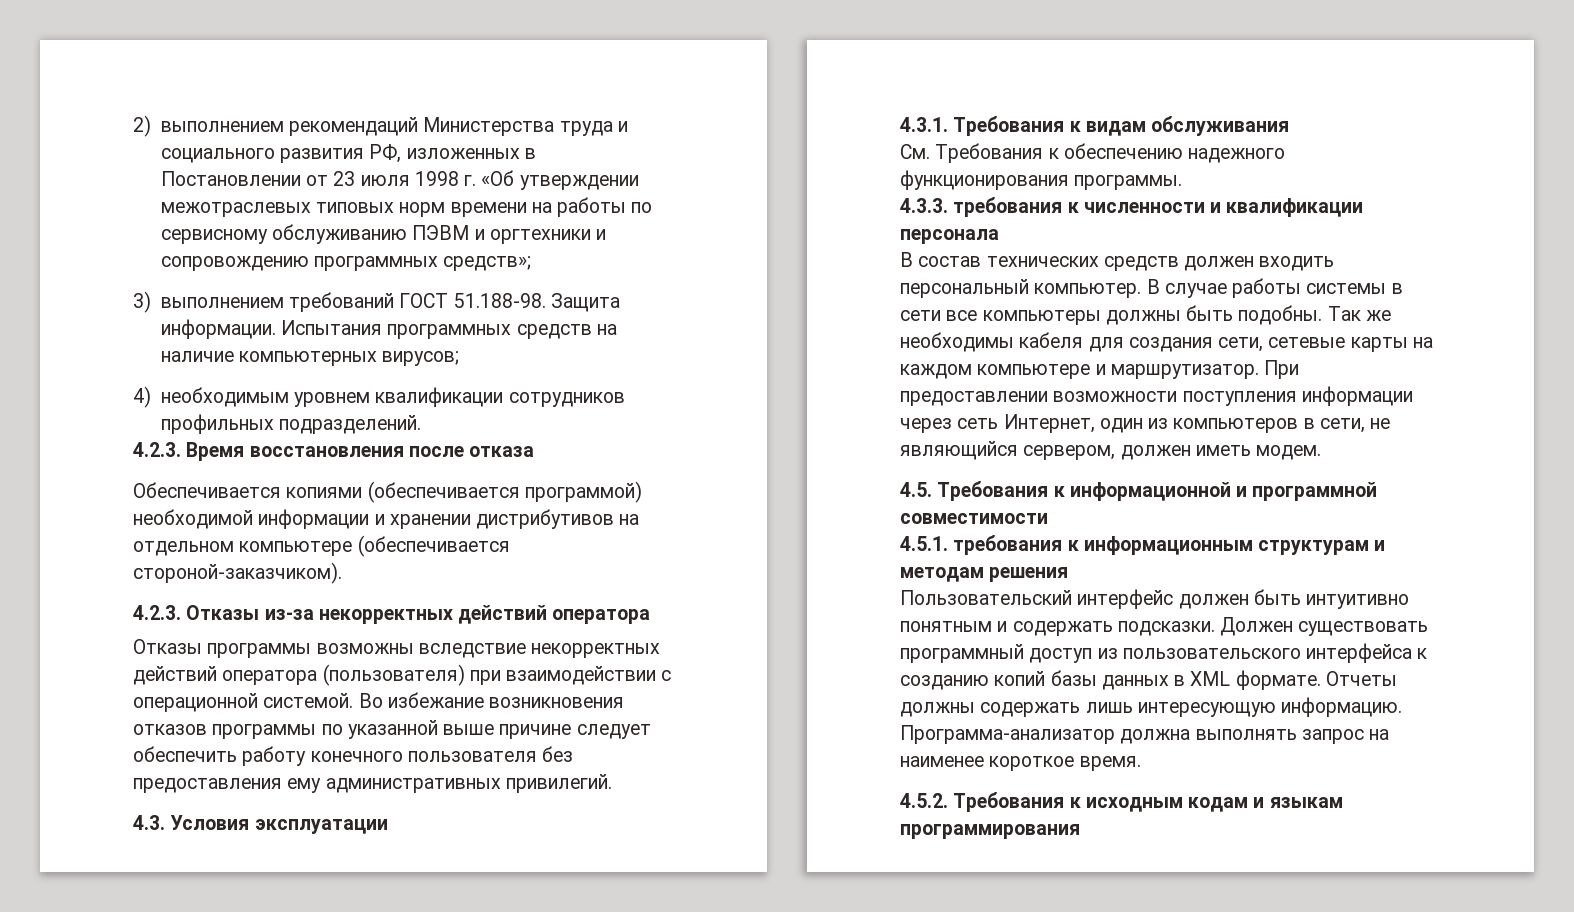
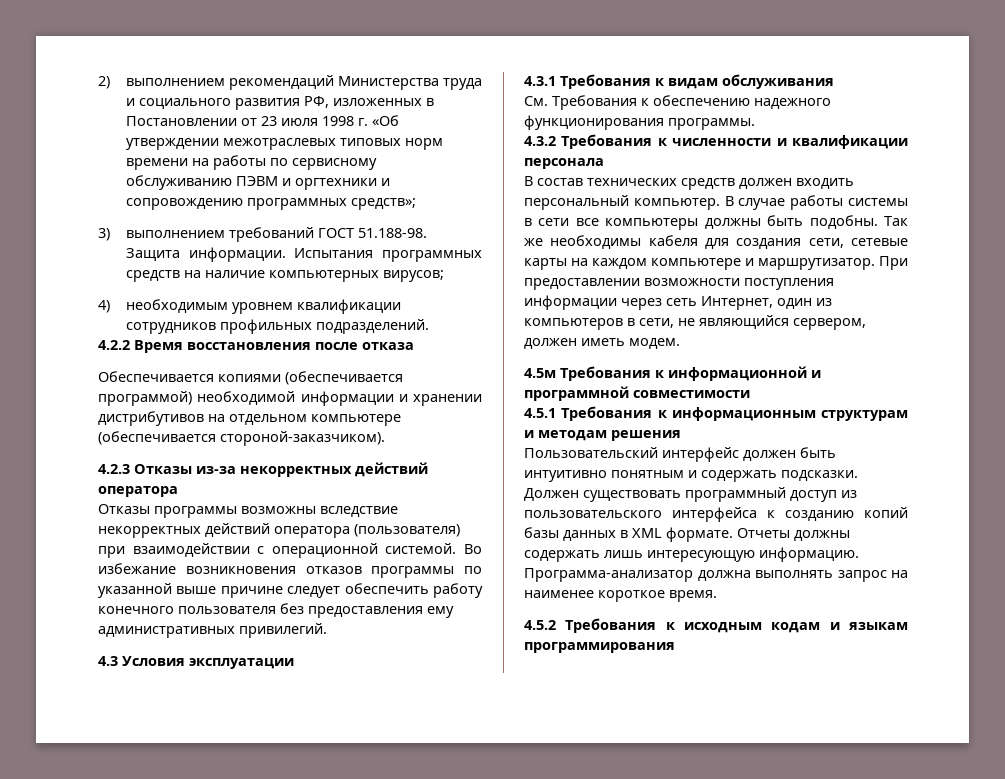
- 4.2.3. Время восстановления после отказа
+ 4.2.2 Время восстановления после отказа
- 4.2.3. Отказы из-за некорректных действий оператора
+ 4.2.3 Отказы из-за некорректных действий оператора
- 4.3. Условия эксплуатации
+ 4.3 Условия эксплуатации
- 4.3.1. Требования к видам обслуживания
+ 4.3.1 Требования к видам обслуживания
- 4.3.3. требования к численности и квалификации персонала
+ 4.3.2 Требования к численности и квалификации персонала
- 4.5. Требования к информационной и программной совместимости
+ 4.5м Требования к информационной и программной совместимости
- 4.5.1. требования к информационным структурам и методам решения
+ 4.5.1 Требования к информационным структурам и методам решения
- 4.5.2. Требования к исходным кодам и языкам программирования
+ 4.5.2 Требования к исходным кодам и языкам программирования

